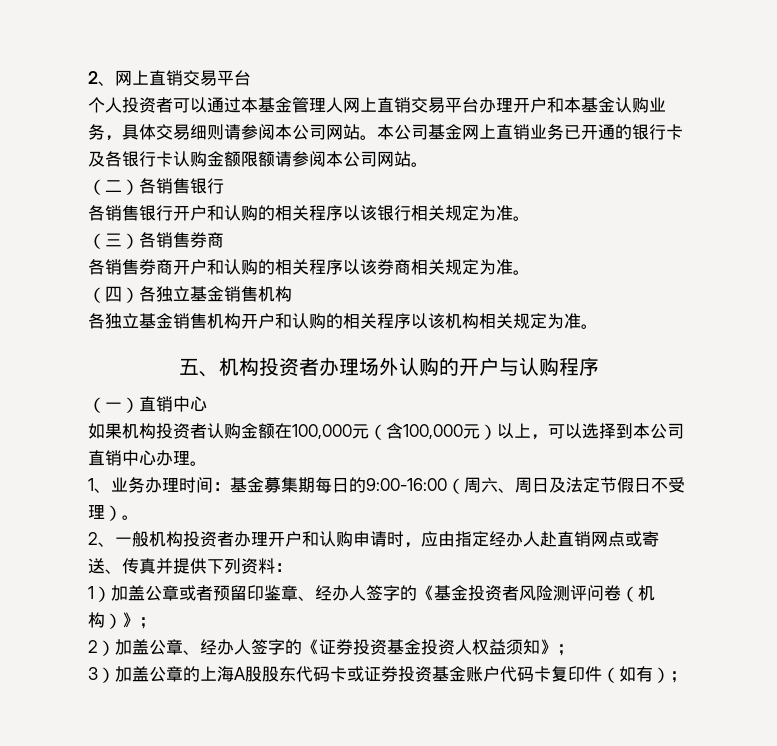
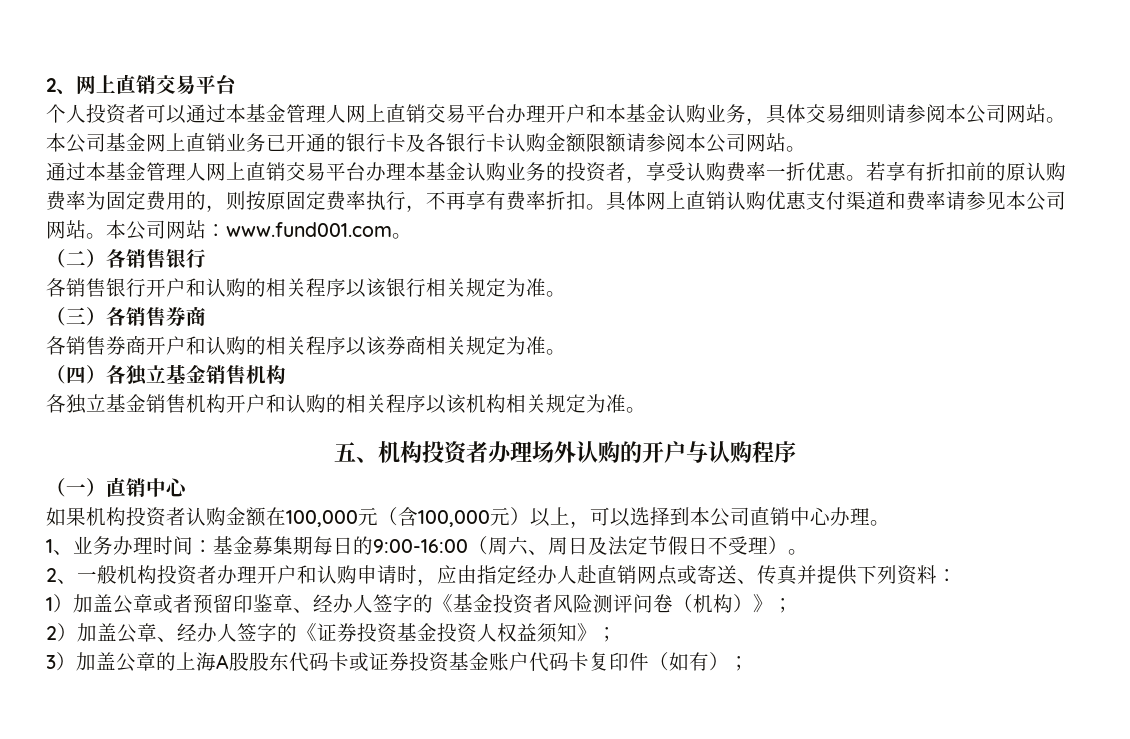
+ 通过本基金管理人网上直销交易平台办理本基金认购业务的投资者，享受认购费率一折优惠。若享有折扣前的原认购费率为固定费用的，则按原固定费率执行，不再享有费率折扣。具体网上直销认购优惠支付渠道和费率请参见本公司网站。本公司网站：www.fund001.com。

